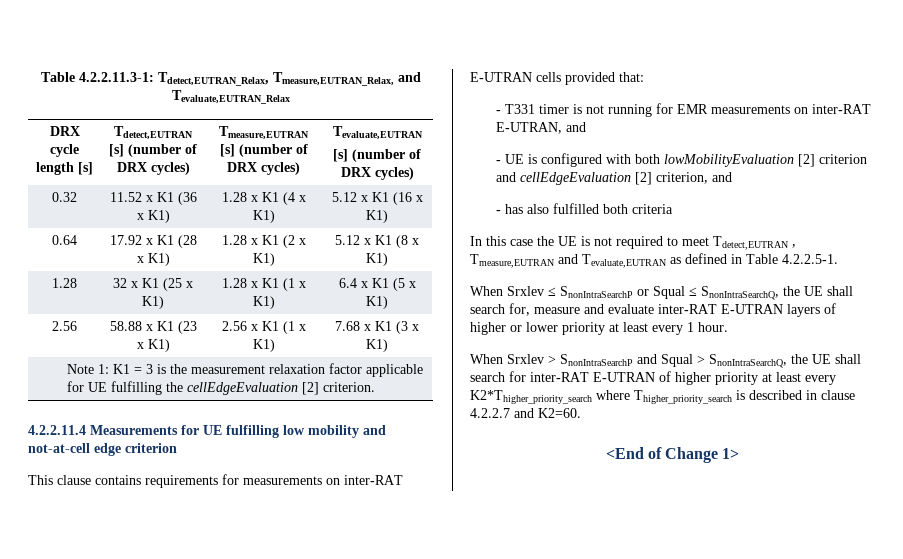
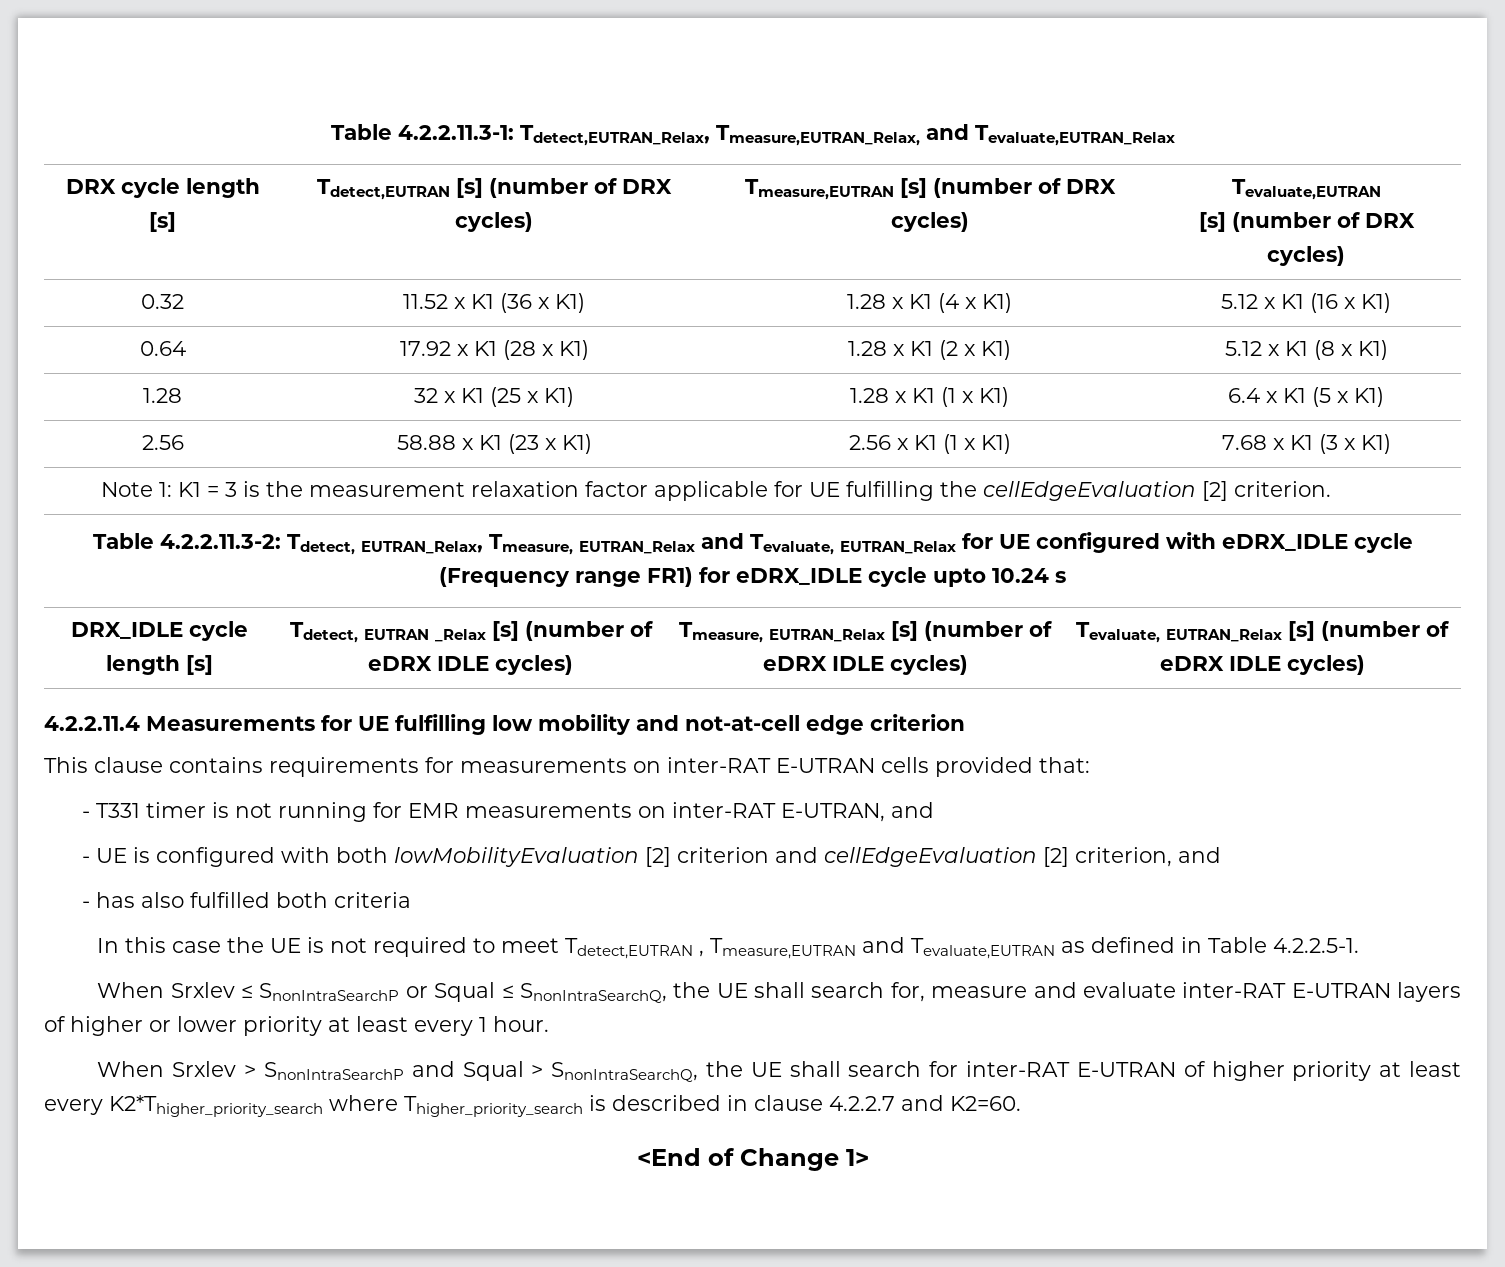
+ Table 4.2.2.11.3-2: Tdetect, EUTRAN_Relax, Tmeasure, EUTRAN_Relax and Tevaluate, EUTRAN_Relax for UE configured with eDRX_IDLE cycle (Frequency range FR1) for eDRX_IDLE cycle upto 10.24 s
+ DRX_IDLE cycle length [s] | Tdetect, EUTRAN _Relax [s] (number of eDRX IDLE cycles) | Tmeasure, EUTRAN_Relax [s] (number of eDRX IDLE cycles) | Tevaluate, EUTRAN_Relax [s] (number of eDRX IDLE cycles)

